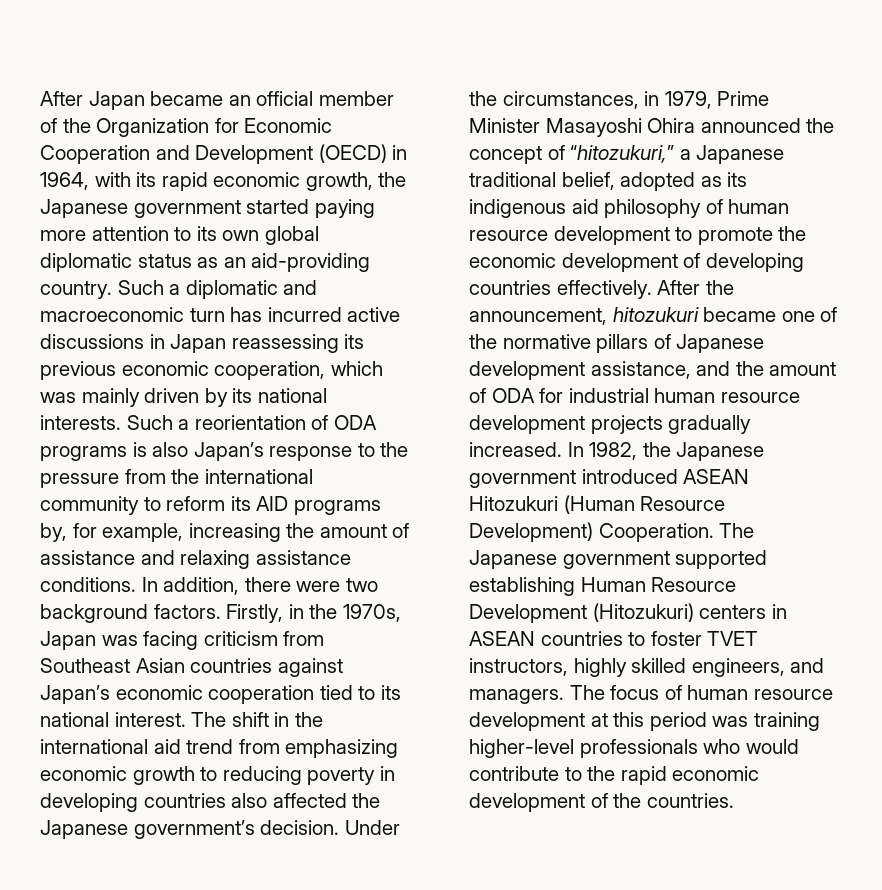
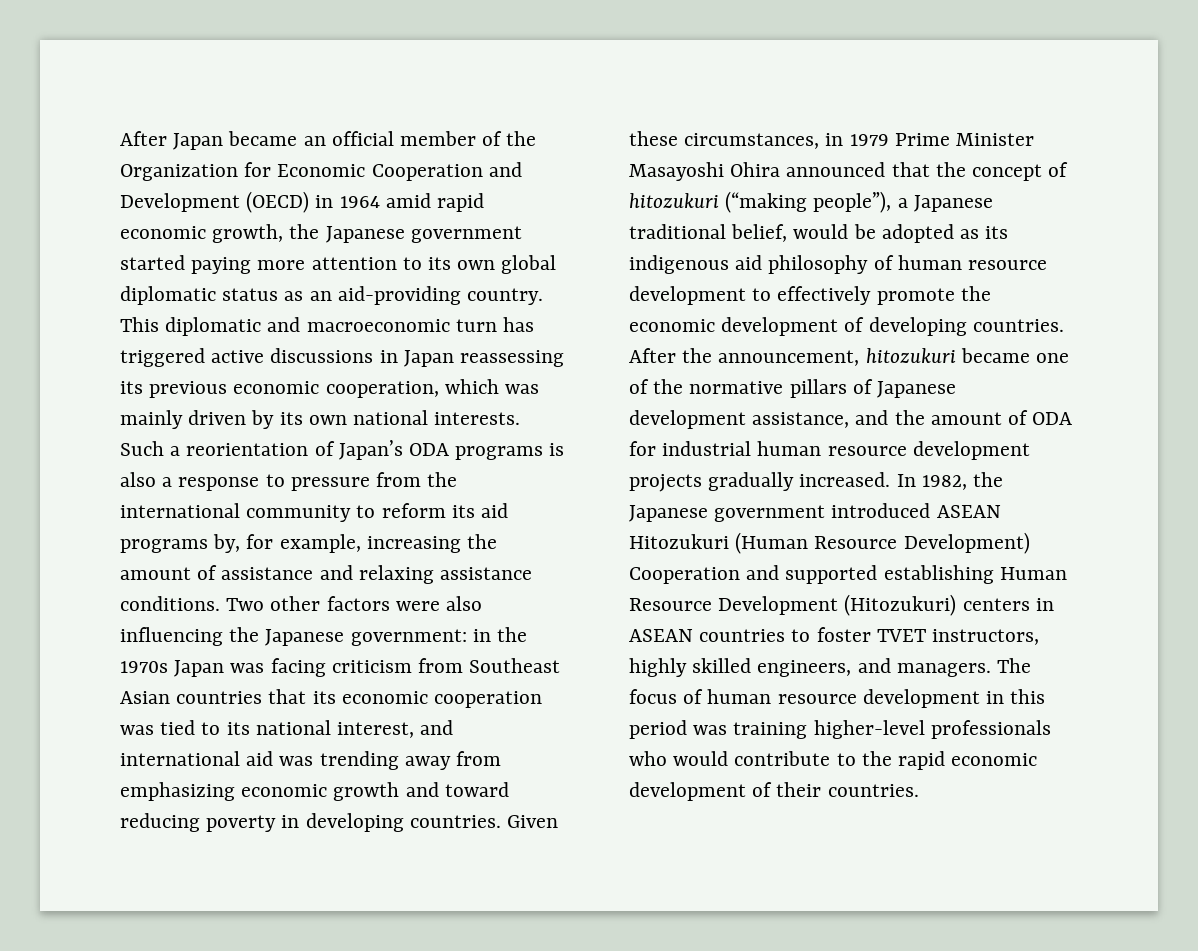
- After Japan became an official member of the Organization for Economic Cooperation and Development (OECD) in 1964, with its rapid economic growth, the Japanese government started paying more attention to its own global diplomatic status as an aid-providing country.
+ After Japan became an official member of the Organization for Economic Cooperation and Development (OECD) in 1964 amid rapid economic growth, the Japanese government started paying more attention to its own global diplomatic status as an aid-providing country.
- Such a diplomatic and macroeconomic turn has incurred active discussions in Japan reassessing its previous economic cooperation, which was mainly driven by its national interests.
+ This diplomatic and macroeconomic turn has triggered active discussions in Japan reassessing its previous economic cooperation, which was mainly driven by its own national interests.
- Such a reorientation of ODA programs is also Japan’s response to the pressure from the international community to reform its AID programs by, for example, increasing the amount of assistance and relaxing assistance conditions.
+ Such a reorientation of Japan’s ODA programs is also a response to pressure from the international community to reform its aid programs by, for example, increasing the amount of assistance and relaxing assistance conditions.
- In addition, there were two background factors. Firstly, in the 1970s, Japan was facing criticism from Southeast Asian countries against Japan’s economic cooperation tied to its national interest. The shift in the international aid trend from emphasizing economic growth to reducing poverty in developing countries also affected the Japanese government’s decision. Under the circumstances, in 1979, Prime Minister Masayoshi Ohira announced the concept of “hitozukuri,” a Japanese traditional belief, adopted as its indigenous aid philosophy of human resource development to promote the economic development of developing countries effectively.
+ Two other factors were also influencing the Japanese government: in the 1970s Japan was facing criticism from Southeast Asian countries that its economic cooperation was tied to its national interest, and international aid was trending away from emphasizing economic growth and toward reducing poverty in developing countries. Given these circumstances, in 1979 Prime Minister Masayoshi Ohira announced that the concept of hitozukuri (“making people”), a Japanese traditional belief, would be adopted as its indigenous aid philosophy of human resource development to effectively promote the economic development of developing countries.
- In 1982, the Japanese government introduced ASEAN Hitozukuri (Human Resource Development) Cooperation. The Japanese government supported establishing Human Resource Development (Hitozukuri) centers in ASEAN countries to foster TVET instructors, highly skilled engineers, and managers.
+ In 1982, the Japanese government introduced ASEAN Hitozukuri (Human Resource Development) Cooperation and supported establishing Human Resource Development (Hitozukuri) centers in ASEAN countries to foster TVET instructors, highly skilled engineers, and managers.
- The focus of human resource development at this period was training higher-level professionals who would contribute to the rapid economic development of the countries.
+ The focus of human resource development in this period was training higher-level professionals who would contribute to the rapid economic development of their countries.

